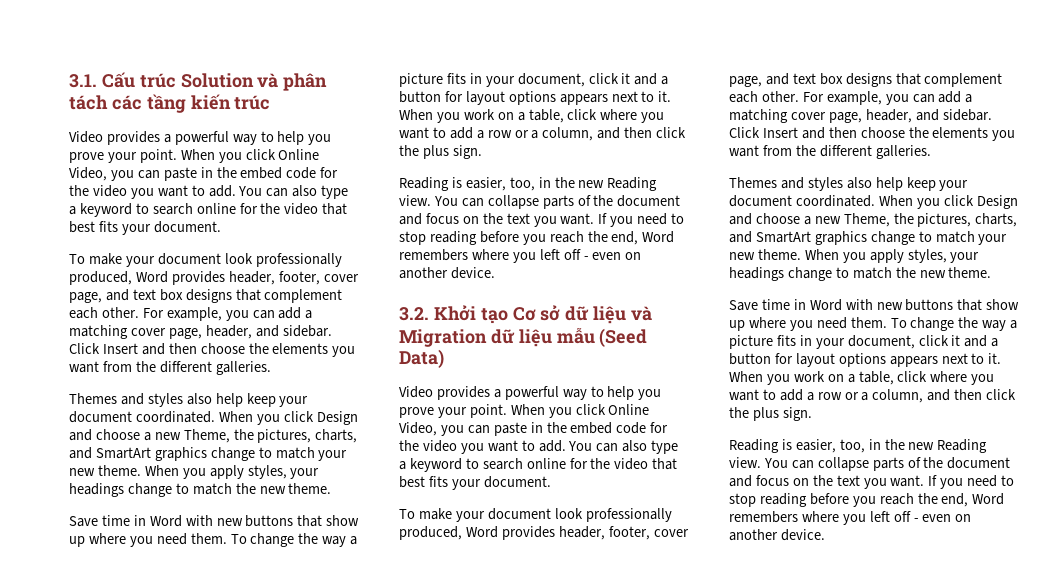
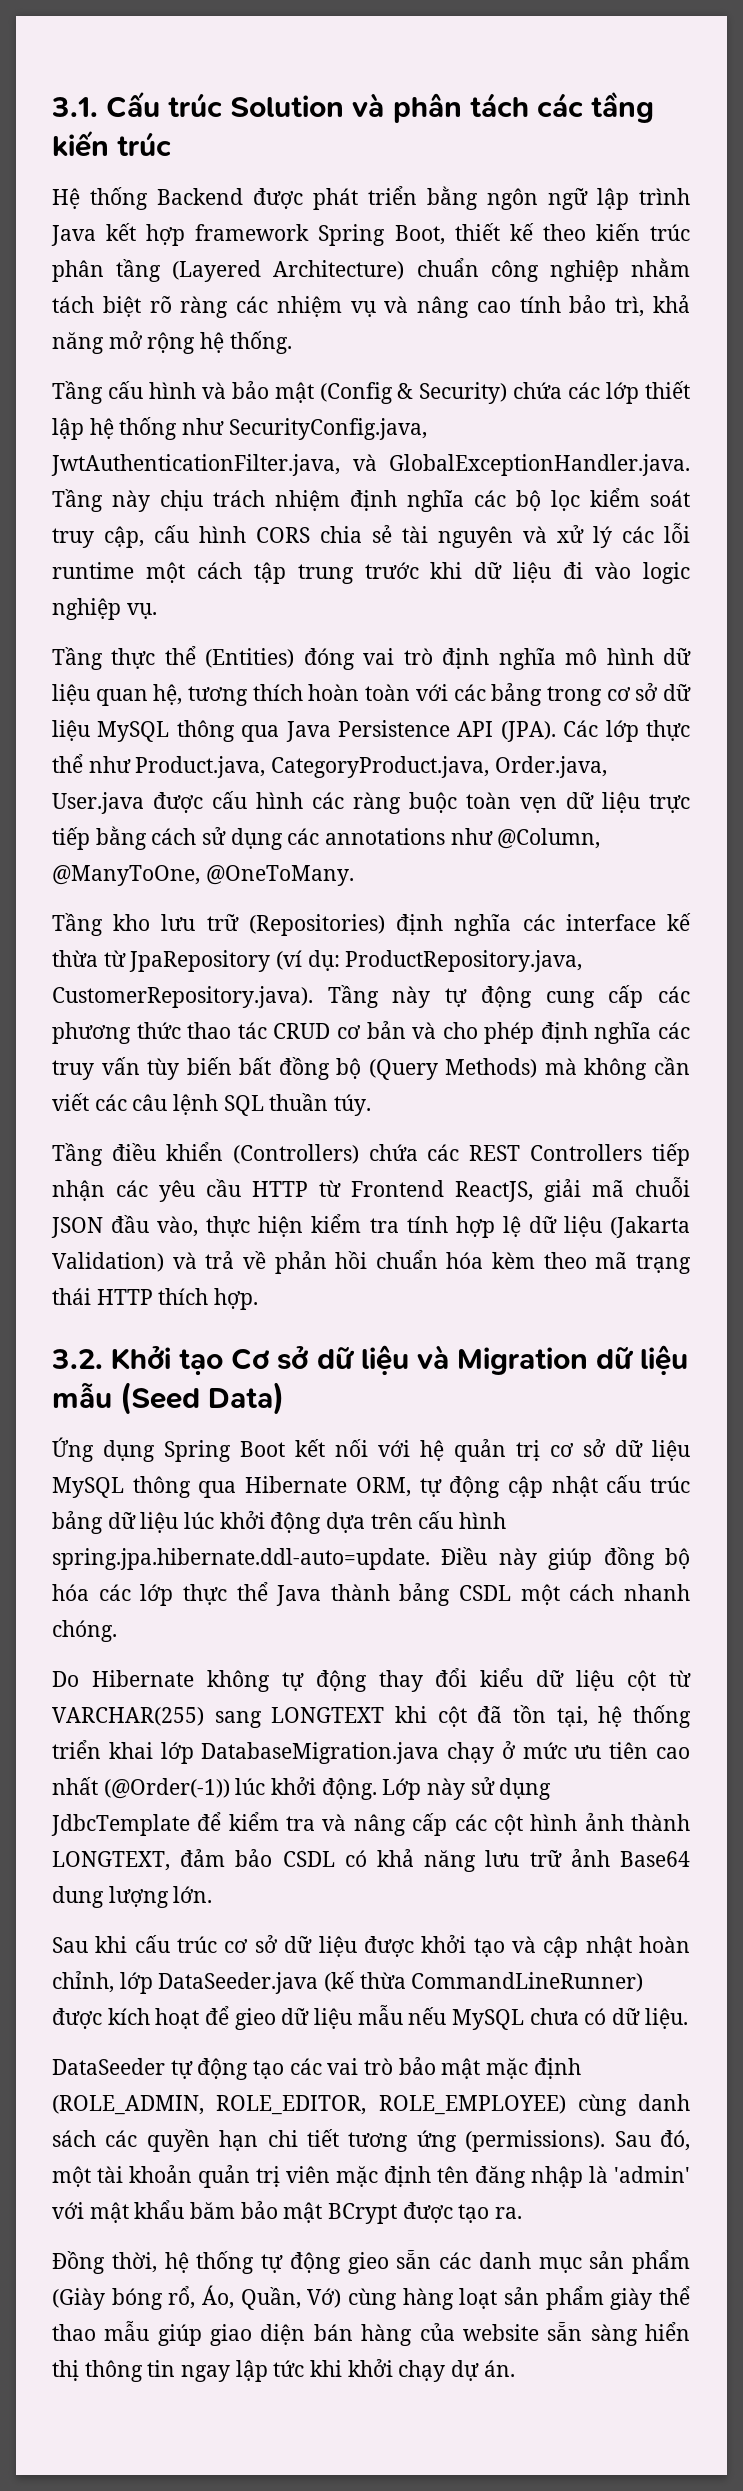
  3.1. Cấu trúc Solution và phân tách các tầng kiến trúc
- Video provides a powerful way to help you prove your point. When you click Online Video, you can paste in the embed code for the video you want to add. You can also type a keyword to search online for the video that best fits your document.
- To make your document look professionally produced, Word provides header, footer, cover page, and text box designs that complement each other. For example, you can add a matching cover page, header, and sidebar. Click Insert and then choose the elements you want from the different galleries.
- Themes and styles also help keep your document coordinated. When you click Design and choose a new Theme, the pictures, charts, and SmartArt graphics change to match your new theme. When you apply styles, your headings change to match the new theme.
- Save time in Word with new buttons that show up where you need them. To change the way a picture fits in your document, click it and a button for layout options appears next to it. When you work on a table, click where you want to add a row or a column, and then click the plus sign.
- Reading is easier, too, in the new Reading view. You can collapse parts of the document and focus on the text you want. If you need to stop reading before you reach the end, Word remembers where you left off - even on another device.
+ Hệ thống Backend được phát triển bằng ngôn ngữ lập trình Java kết hợp framework Spring Boot, thiết kế theo kiến trúc phân tầng (Layered Architecture) chuẩn công nghiệp nhằm tách biệt rõ ràng các nhiệm vụ và nâng cao tính bảo trì, khả năng mở rộng hệ thống.
+ Tầng cấu hình và bảo mật (Config & Security) chứa các lớp thiết lập hệ thống như SecurityConfig.java, JwtAuthenticationFilter.java, và GlobalExceptionHandler.java. Tầng này chịu trách nhiệm định nghĩa các bộ lọc kiểm soát truy cập, cấu hình CORS chia sẻ tài nguyên và xử lý các lỗi runtime một cách tập trung trước khi dữ liệu đi vào logic nghiệp vụ.
+ Tầng thực thể (Entities) đóng vai trò định nghĩa mô hình dữ liệu quan hệ, tương thích hoàn toàn với các bảng trong cơ sở dữ liệu MySQL thông qua Java Persistence API (JPA). Các lớp thực thể như Product.java, CategoryProduct.java, Order.java, User.java được cấu hình các ràng buộc toàn vẹn dữ liệu trực tiếp bằng cách sử dụng các annotations như @Column, @ManyToOne, @OneToMany.
+ Tầng kho lưu trữ (Repositories) định nghĩa các interface kế thừa từ JpaRepository (ví dụ: ProductRepository.java, CustomerRepository.java). Tầng này tự động cung cấp các phương thức thao tác CRUD cơ bản và cho phép định nghĩa các truy vấn tùy biến bất đồng bộ (Query Methods) mà không cần viết các câu lệnh SQL thuần túy.
+ Tầng điều khiển (Controllers) chứa các REST Controllers tiếp nhận các yêu cầu HTTP từ Frontend ReactJS, giải mã chuỗi JSON đầu vào, thực hiện kiểm tra tính hợp lệ dữ liệu (Jakarta Validation) và trả về phản hồi chuẩn hóa kèm theo mã trạng thái HTTP thích hợp.
  3.2. Khởi tạo Cơ sở dữ liệu và Migration dữ liệu mẫu (Seed Data)
- Video provides a powerful way to help you prove your point. When you click Online Video, you can paste in the embed code for the video you want to add. You can also type a keyword to search online for the video that best fits your document.
- To make your document look professionally produced, Word provides header, footer, cover page, and text box designs that complement each other. For example, you can add a matching cover page, header, and sidebar. Click Insert and then choose the elements you want from the different galleries.
- Themes and styles also help keep your document coordinated. When you click Design and choose a new Theme, the pictures, charts, and SmartArt graphics change to match your new theme. When you apply styles, your headings change to match the new theme.
- Save time in Word with new buttons that show up where you need them. To change the way a picture fits in your document, click it and a button for layout options appears next to it. When you work on a table, click where you want to add a row or a column, and then click the plus sign.
- Reading is easier, too, in the new Reading view. You can collapse parts of the document and focus on the text you want. If you need to stop reading before you reach the end, Word remembers where you left off - even on another device.
+ Ứng dụng Spring Boot kết nối với hệ quản trị cơ sở dữ liệu MySQL thông qua Hibernate ORM, tự động cập nhật cấu trúc bảng dữ liệu lúc khởi động dựa trên cấu hình spring.jpa.hibernate.ddl-auto=update. Điều này giúp đồng bộ hóa các lớp thực thể Java thành bảng CSDL một cách nhanh chóng.
+ Do Hibernate không tự động thay đổi kiểu dữ liệu cột từ VARCHAR(255) sang LONGTEXT khi cột đã tồn tại, hệ thống triển khai lớp DatabaseMigration.java chạy ở mức ưu tiên cao nhất (@Order(-1)) lúc khởi động. Lớp này sử dụng JdbcTemplate để kiểm tra và nâng cấp các cột hình ảnh thành LONGTEXT, đảm bảo CSDL có khả năng lưu trữ ảnh Base64 dung lượng lớn.
+ Sau khi cấu trúc cơ sở dữ liệu được khởi tạo và cập nhật hoàn chỉnh, lớp DataSeeder.java (kế thừa CommandLineRunner) được kích hoạt để gieo dữ liệu mẫu nếu MySQL chưa có dữ liệu.
+ DataSeeder tự động tạo các vai trò bảo mật mặc định (ROLE_ADMIN, ROLE_EDITOR, ROLE_EMPLOYEE) cùng danh sách các quyền hạn chi tiết tương ứng (permissions). Sau đó, một tài khoản quản trị viên mặc định tên đăng nhập là 'admin' với mật khẩu băm bảo mật BCrypt được tạo ra.
+ Đồng thời, hệ thống tự động gieo sẵn các danh mục sản phẩm (Giày bóng rổ, Áo, Quần, Vớ) cùng hàng loạt sản phẩm giày thể thao mẫu giúp giao diện bán hàng của website sẵn sàng hiển thị thông tin ngay lập tức khi khởi chạy dự án.

